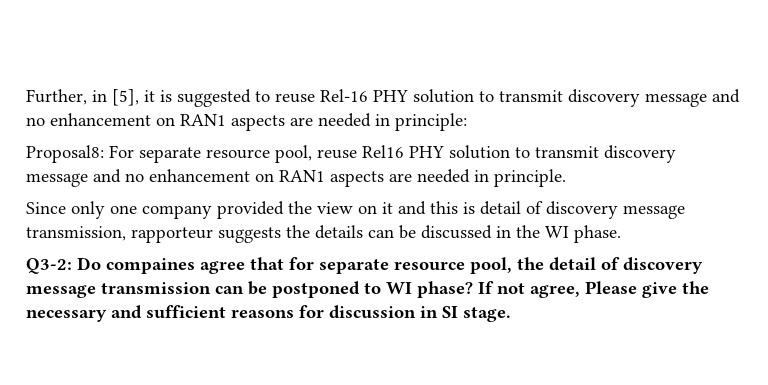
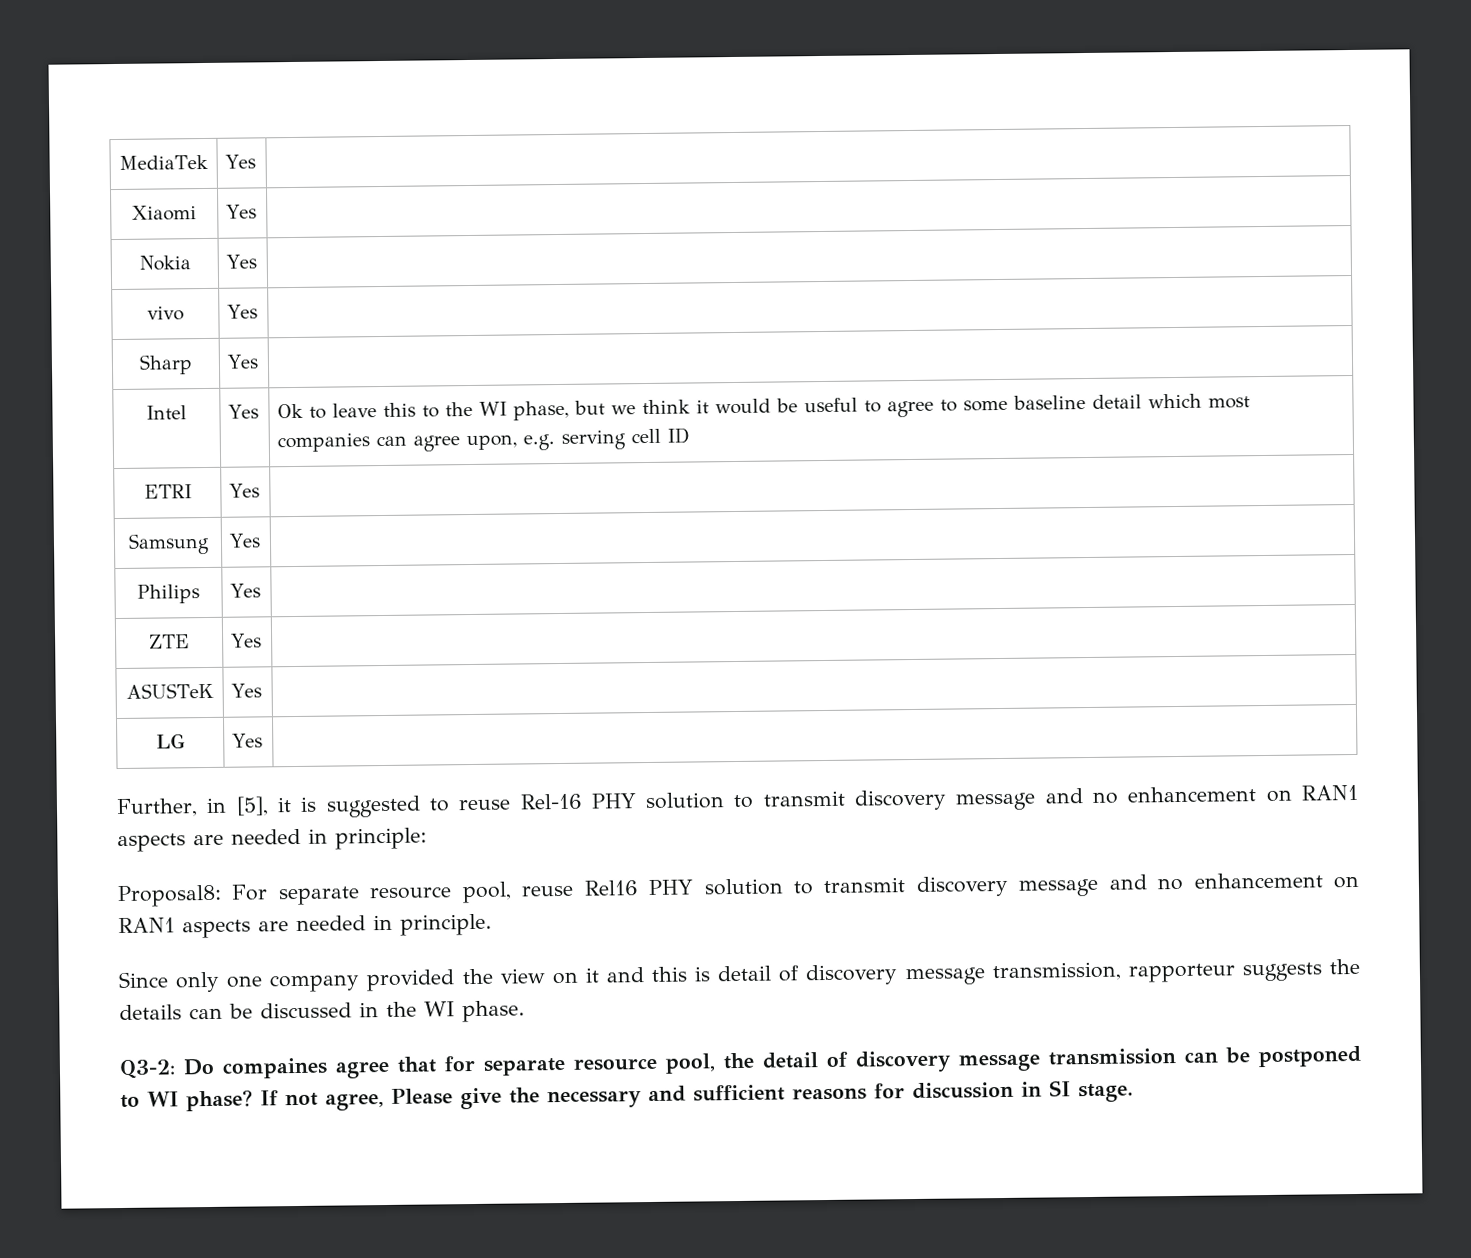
+ MediaTek | Yes |
+ Xiaomi | Yes |
+ Nokia | Yes |
+ vivo | Yes |
+ Sharp | Yes |
+ Intel | Yes | Ok to leave this to the WI phase, but we think it would be useful to agree to some baseline detail which most companies can agree upon, e.g. serving cell ID
+ ETRI | Yes |
+ Samsung | Yes |
+ Philips | Yes |
+ ZTE | Yes |
+ ASUSTeK | Yes |
+ LG | Yes |

